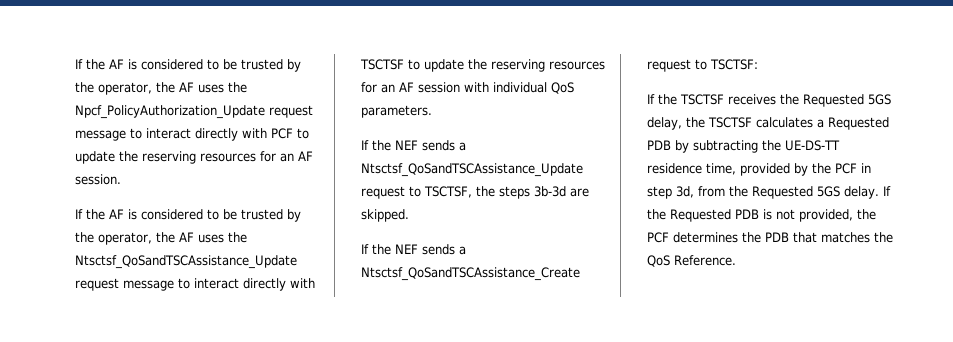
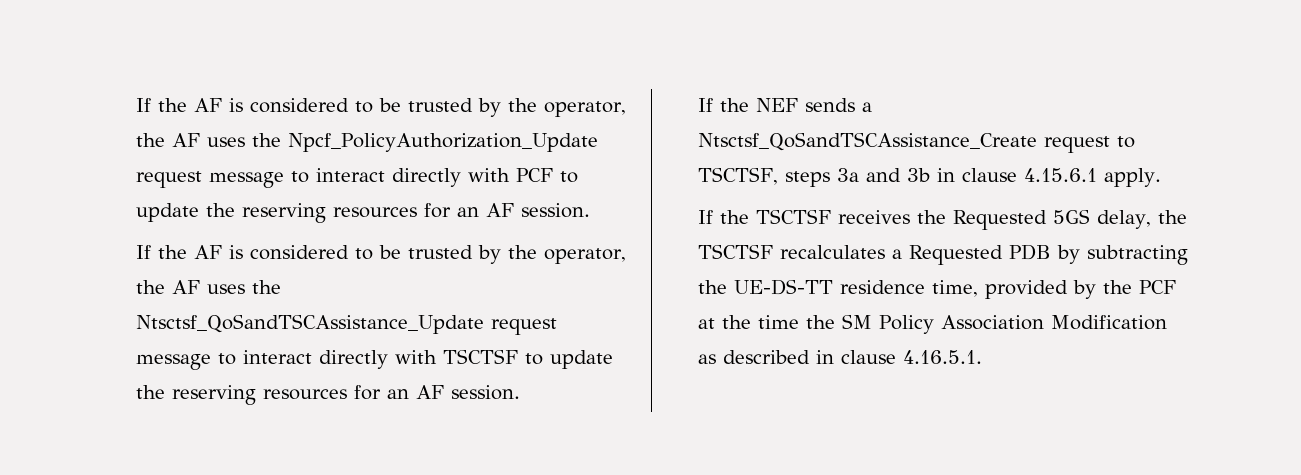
- If the AF is considered to be trusted by the operator, the AF uses the Ntsctsf_QoSandTSCAssistance_Update request message to interact directly with TSCTSF to update the reserving resources for an AF session with individual QoS parameters.
- If the NEF sends a Ntsctsf_QoSandTSCAssistance_Update request to TSCTSF, the steps 3b-3d are skipped.
+ If the AF is considered to be trusted by the operator, the AF uses the Ntsctsf_QoSandTSCAssistance_Update request message to interact directly with TSCTSF to update the reserving resources for an AF session.
- If the NEF sends a Ntsctsf_QoSandTSCAssistance_Create request to TSCTSF:
+ If the NEF sends a Ntsctsf_QoSandTSCAssistance_Create request to TSCTSF, steps 3a and 3b in clause 4.15.6.1 apply.
- If the TSCTSF receives the Requested 5GS delay, the TSCTSF calculates a Requested PDB by subtracting the UE-DS-TT residence time, provided by the PCF in step 3d, from the Requested 5GS delay. If the Requested PDB is not provided, the PCF determines the PDB that matches the QoS Reference.
+ If the TSCTSF receives the Requested 5GS delay, the TSCTSF recalculates a Requested PDB by subtracting the UE-DS-TT residence time, provided by the PCF at the time the SM Policy Association Modification as described in clause 4.16.5.1.

